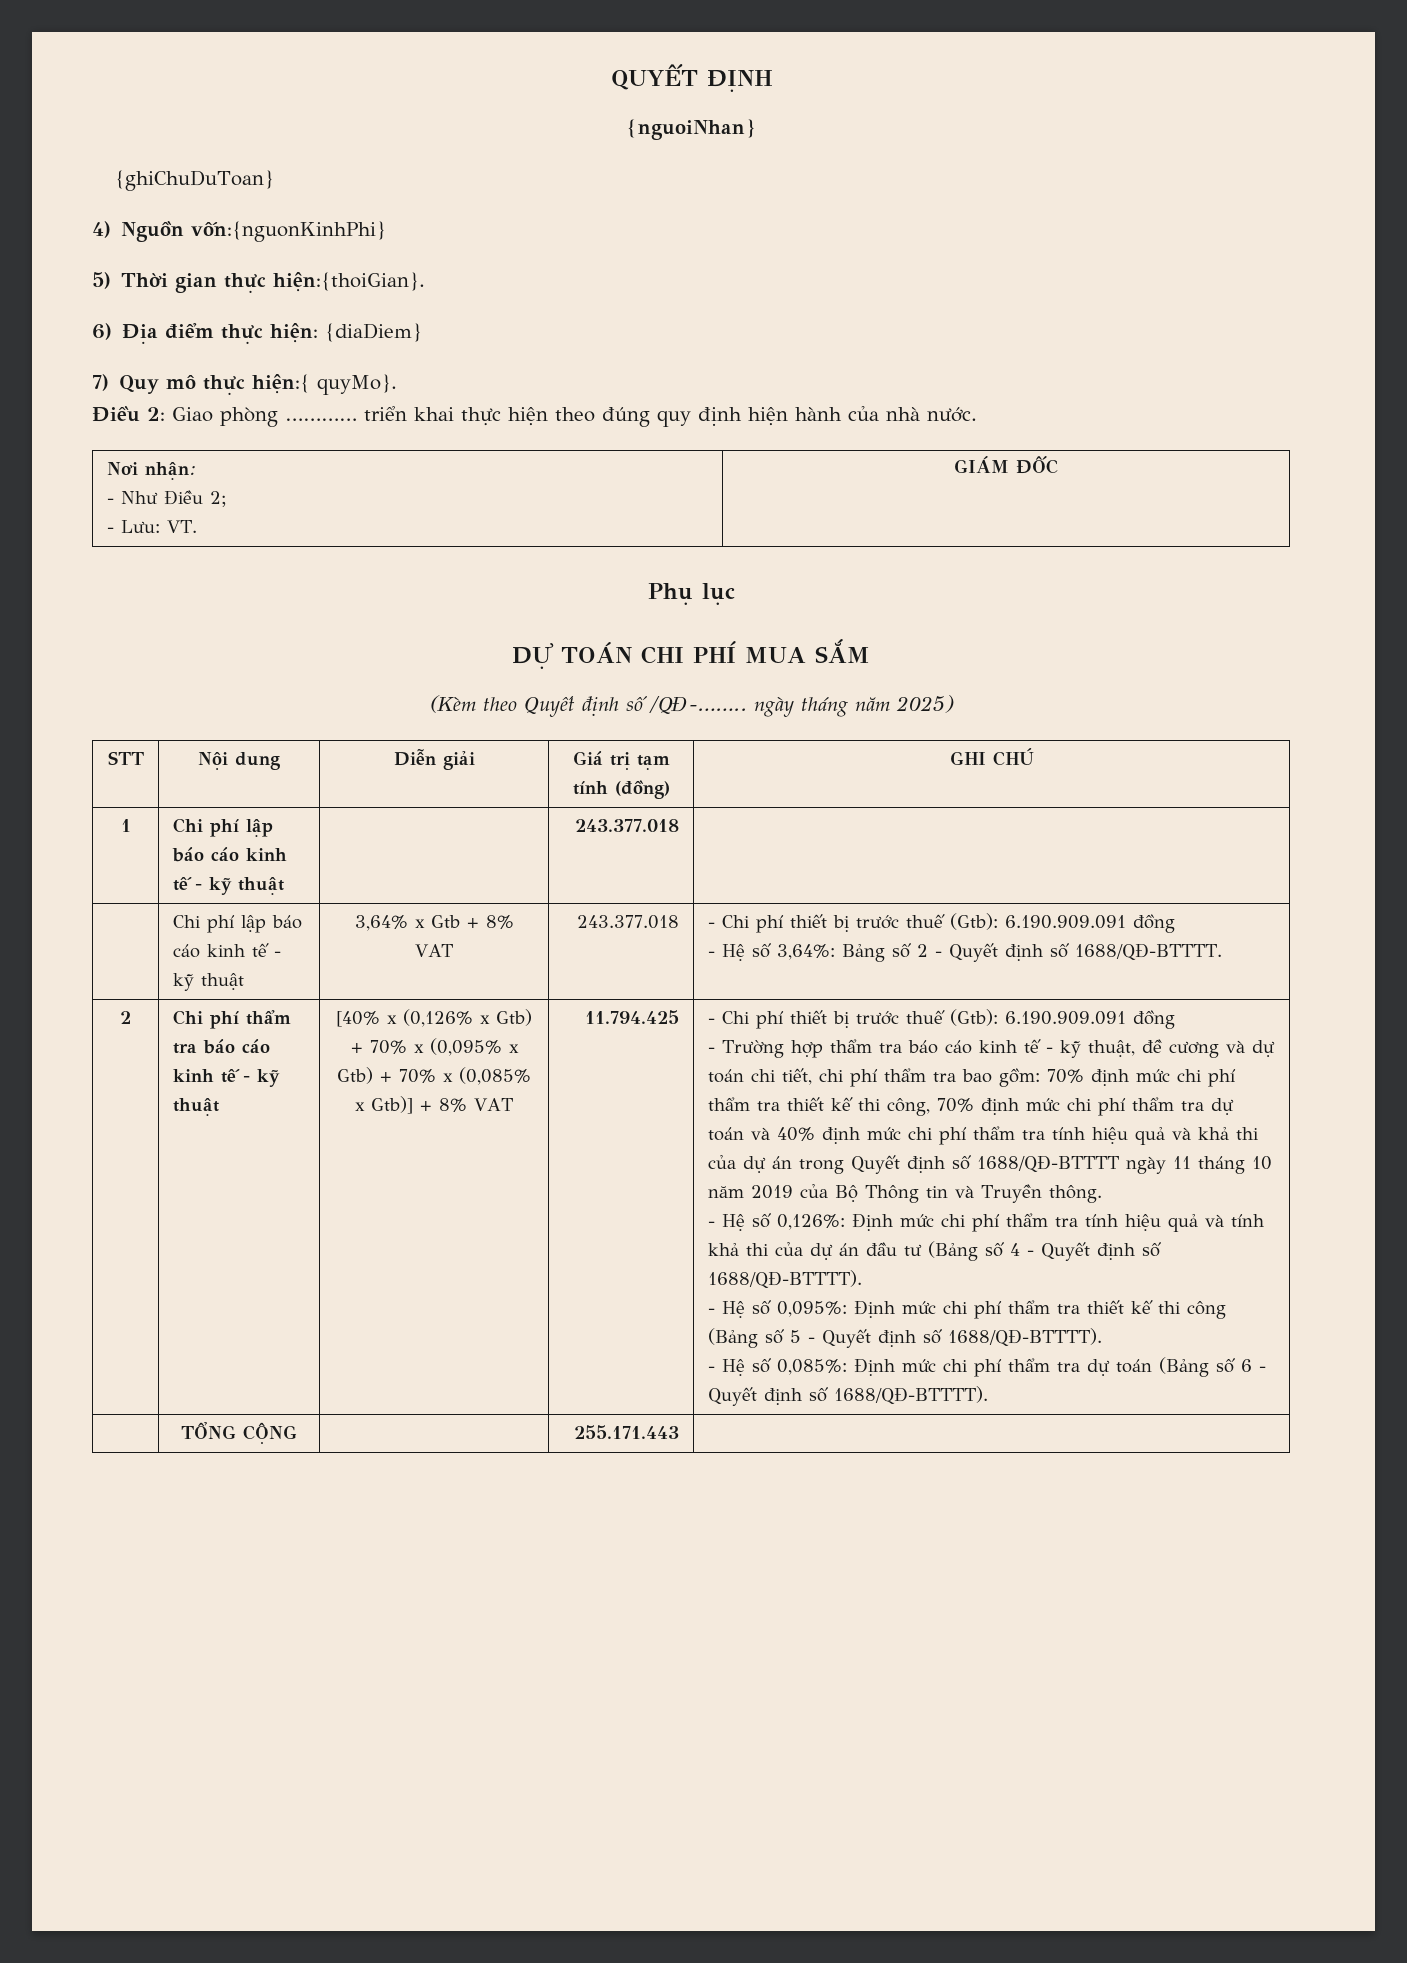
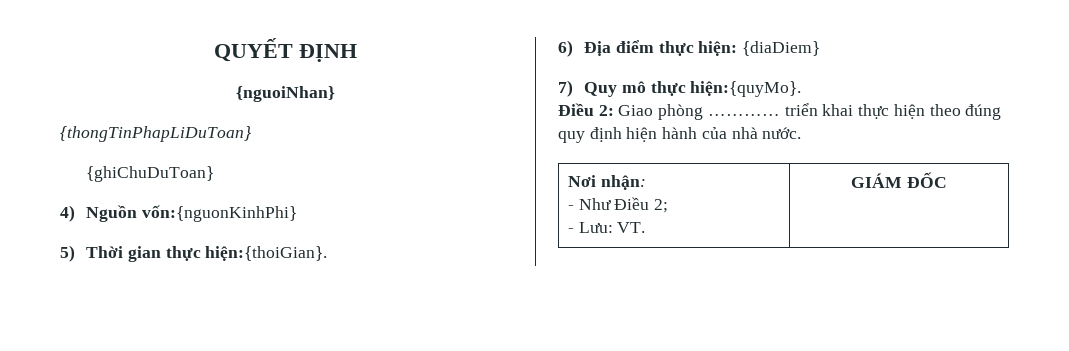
+ {thongTinPhapLiDuToan}
- 7) Quy mô thực hiện:{ quyMo}.
+ 7) Quy mô thực hiện:{quyMo}.
- Phụ lục
- DỰ TOÁN CHI PHÍ MUA SẮM
- (Kèm theo Quyết định số /QĐ-…….. ngày tháng năm 2025)
- STT | Nội dung | Diễn giải | Giá trị tạm tính (đồng) | GHI CHÚ
- 1 | Chi phí lập báo cáo kinh tế - kỹ thuật | | 243.377.018 |
- | Chi phí lập báo cáo kinh tế - kỹ thuật | 3,64% x Gtb + 8% VAT | 243.377.018 | - Chi phí thiết bị trước thuế (Gtb): 6.190.909.091 đồng
- - Hệ số 3,64%: Bảng số 2 - Quyết định số 1688/QĐ-BTTTT.
- 2 | Chi phí thẩm tra báo cáo kinh tế - kỹ thuật | [40% x (0,126% x Gtb) + 70% x (0,095% x Gtb) + 70% x (0,085% x Gtb)] + 8% VAT | 11.794.425 | - Chi phí thiết bị trước thuế (Gtb): 6.190.909.091 đồng
- - Trường hợp thẩm tra báo cáo kinh tế - kỹ thuật, đề cương và dự toán chi tiết, chi phí thẩm tra bao gồm: 70% định mức chi phí thẩm tra thiết kế thi công, 70% định mức chi phí thẩm tra dự toán và 40% định mức chi phí thẩm tra tính hiệu quả và khả thi của dự án trong Quyết định số 1688/QĐ-BTTTT ngày 11 tháng 10 năm 2019 của Bộ Thông tin và Truyền thông.
- - Hệ số 0,126%: Định mức chi phí thẩm tra tính hiệu quả và tính khả thi của dự án đầu tư (Bảng số 4 - Quyết định số 1688/QĐ-BTTTT).
- - Hệ số 0,095%: Định mức chi phí thẩm tra thiết kế thi công (Bảng số 5 - Quyết định số 1688/QĐ-BTTTT).
- - Hệ số 0,085%: Định mức chi phí thẩm tra dự toán (Bảng số 6 - Quyết định số 1688/QĐ-BTTTT).
- | TỔNG CỘNG | | 255.171.443 |

